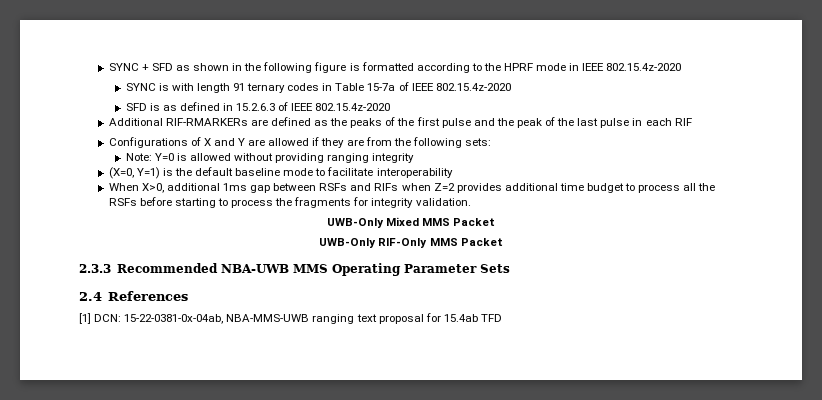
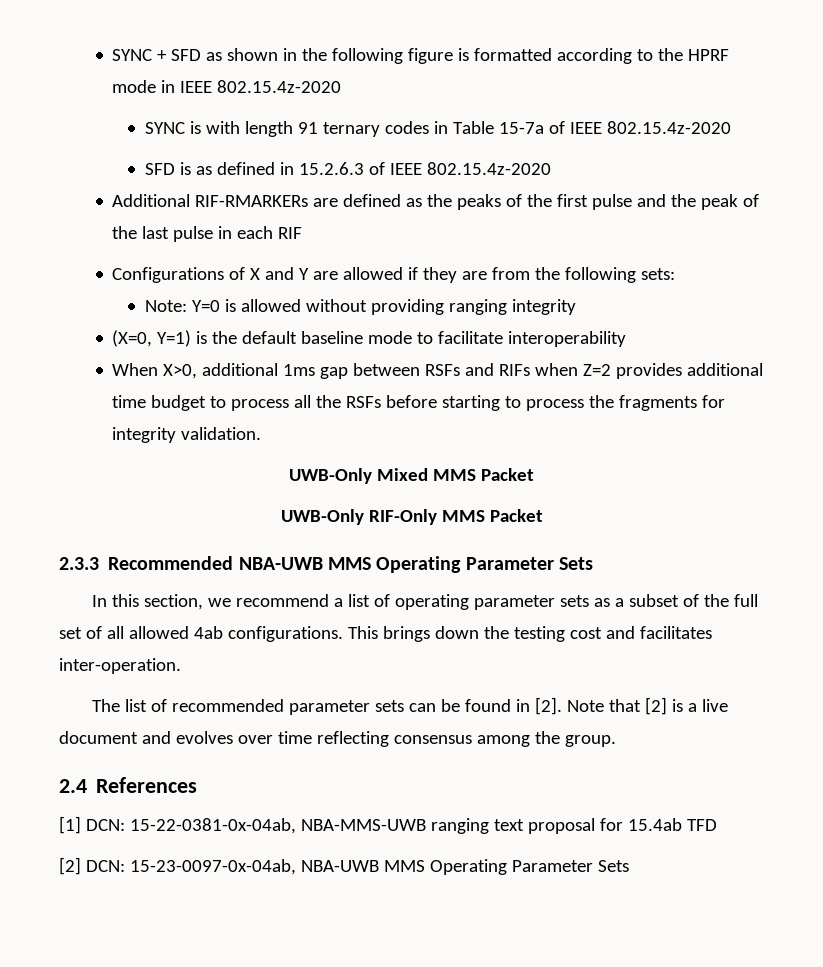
+ In this section, we recommend a list of operating parameter sets as a subset of the full set of all allowed 4ab configurations. This brings down the testing cost and facilitates inter-operation.
+ The list of recommended parameter sets can be found in [2]. Note that [2] is a live document and evolves over time reflecting consensus among the group.
+ [2] DCN: 15-23-0097-0x-04ab, NBA-UWB MMS Operating Parameter Sets

